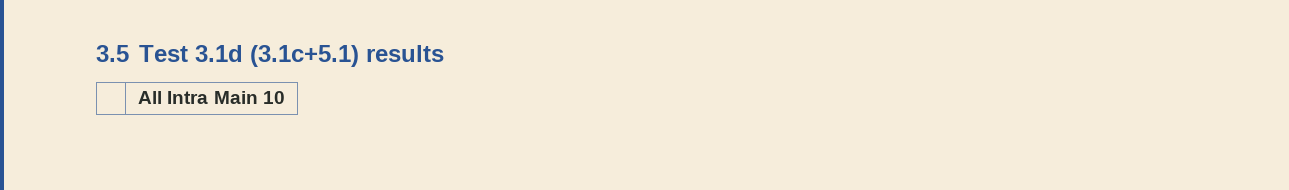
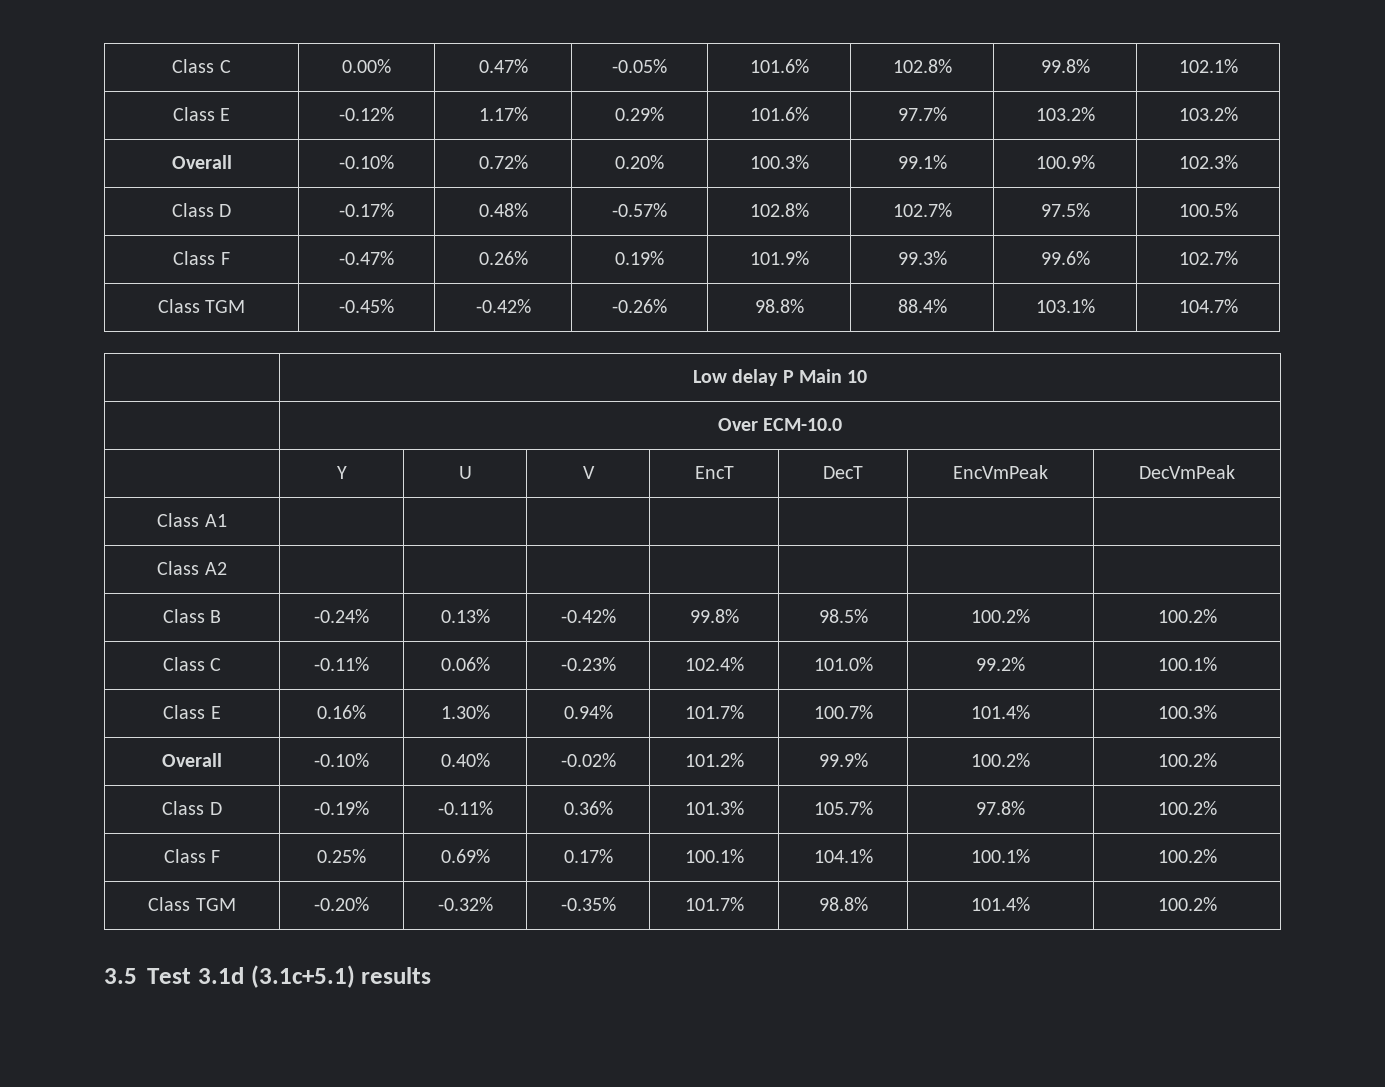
+ Class C | 0.00% | 0.47% | -0.05% | 101.6% | 102.8% | 99.8% | 102.1%
+ Class E | -0.12% | 1.17% | 0.29% | 101.6% | 97.7% | 103.2% | 103.2%
+ Overall | -0.10% | 0.72% | 0.20% | 100.3% | 99.1% | 100.9% | 102.3%
+ Class D | -0.17% | 0.48% | -0.57% | 102.8% | 102.7% | 97.5% | 100.5%
+ Class F | -0.47% | 0.26% | 0.19% | 101.9% | 99.3% | 99.6% | 102.7%
+ Class TGM | -0.45% | -0.42% | -0.26% | 98.8% | 88.4% | 103.1% | 104.7%
+ | Low delay P Main 10
+ | Over ECM-10.0
+ | Y | U | V | EncT | DecT | EncVmPeak | DecVmPeak
+ Class A1 | | | | | | |
+ Class A2 | | | | | | |
+ Class B | -0.24% | 0.13% | -0.42% | 99.8% | 98.5% | 100.2% | 100.2%
+ Class C | -0.11% | 0.06% | -0.23% | 102.4% | 101.0% | 99.2% | 100.1%
+ Class E | 0.16% | 1.30% | 0.94% | 101.7% | 100.7% | 101.4% | 100.3%
+ Overall | -0.10% | 0.40% | -0.02% | 101.2% | 99.9% | 100.2% | 100.2%
+ Class D | -0.19% | -0.11% | 0.36% | 101.3% | 105.7% | 97.8% | 100.2%
+ Class F | 0.25% | 0.69% | 0.17% | 100.1% | 104.1% | 100.1% | 100.2%
+ Class TGM | -0.20% | -0.32% | -0.35% | 101.7% | 98.8% | 101.4% | 100.2%
- | All Intra Main 10

